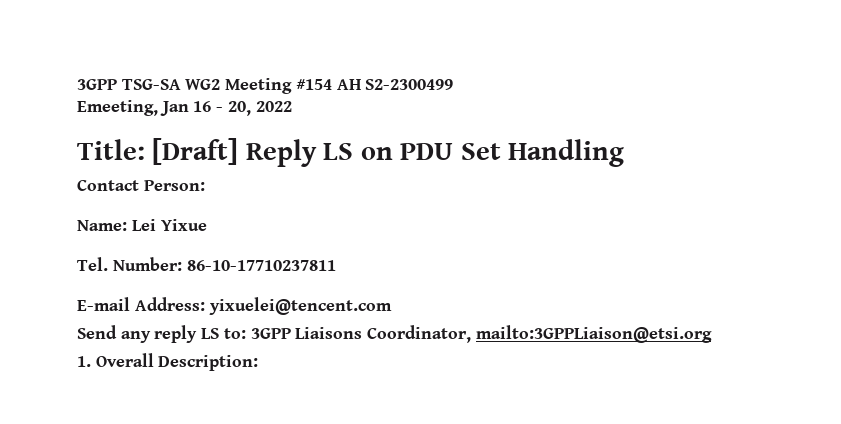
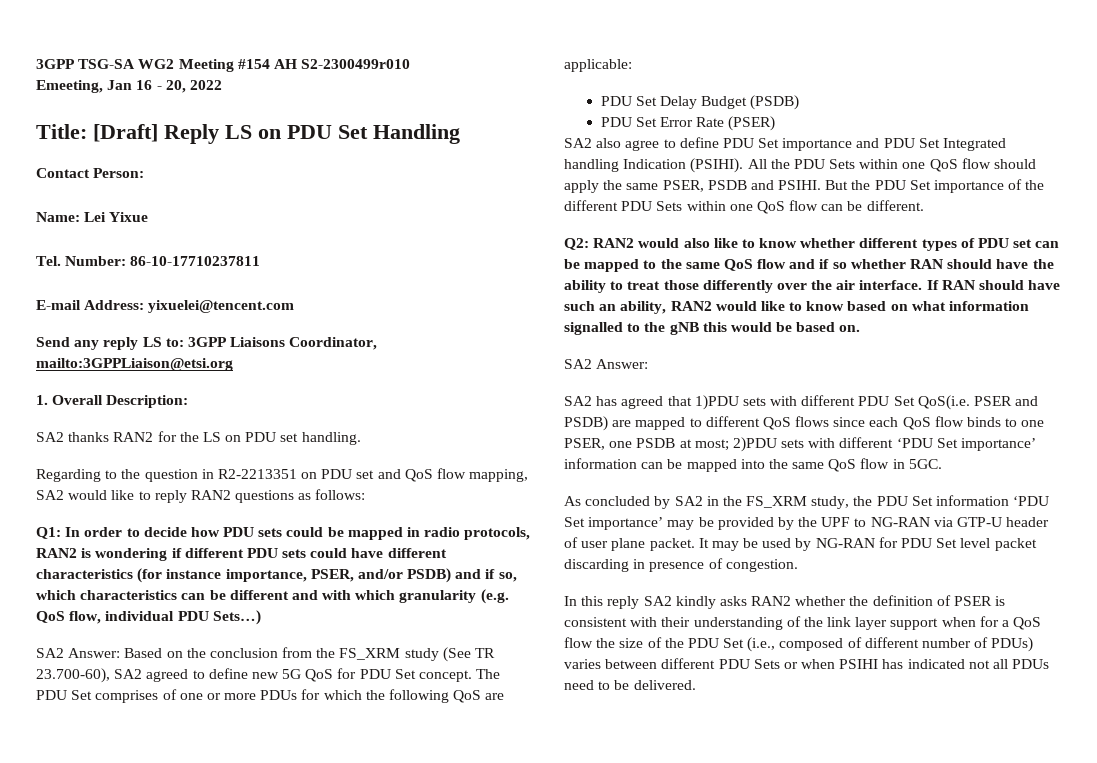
- 3GPP TSG-SA WG2 Meeting #154 AH S2-2300499
+ 3GPP TSG-SA WG2 Meeting #154 AH S2-2300499r010
+ SA2 thanks RAN2 for the LS on PDU set handling.
+ Regarding to the question in R2-2213351 on PDU set and QoS flow mapping, SA2 would like to reply RAN2 questions as follows:
+ Q1: In order to decide how PDU sets could be mapped in radio protocols, RAN2 is wondering if different PDU sets could have different characteristics (for instance importance, PSER, and/or PSDB) and if so, which characteristics can be different and with which granularity (e.g. QoS flow, individual PDU Sets…)
+ SA2 Answer: Based on the conclusion from the FS_XRM study (See TR 23.700-60), SA2 agreed to define new 5G QoS for PDU Set concept. The PDU Set comprises of one or more PDUs for which the following QoS are applicable:
+ PDU Set Delay Budget (PSDB)
+ PDU Set Error Rate (PSER)
+ SA2 also agree to define PDU Set importance and PDU Set Integrated handling Indication (PSIHI). All the PDU Sets within one QoS flow should apply the same PSER, PSDB and PSIHI. But the PDU Set importance of the different PDU Sets within one QoS flow can be different.
+ Q2: RAN2 would also like to know whether different types of PDU set can be mapped to the same QoS flow and if so whether RAN should have the ability to treat those differently over the air interface. If RAN should have such an ability, RAN2 would like to know based on what information signalled to the gNB this would be based on.
+ SA2 Answer:
+ SA2 has agreed that 1)PDU sets with different PDU Set QoS(i.e. PSER and PSDB) are mapped to different QoS flows since each QoS flow binds to one PSER, one PSDB at most; 2)PDU sets with different ‘PDU Set importance’ information can be mapped into the same QoS flow in 5GC.
+ As concluded by SA2 in the FS_XRM study, the PDU Set information ‘PDU Set importance’ may be provided by the UPF to NG-RAN via GTP-U header of user plane packet. It may be used by NG-RAN for PDU Set level packet discarding in presence of congestion.
+ In this reply SA2 kindly asks RAN2 whether the definition of PSER is consistent with their understanding of the link layer support when for a QoS flow the size of the PDU Set (i.e., composed of different number of PDUs) varies between different PDU Sets or when PSIHI has indicated not all PDUs need to be delivered.

